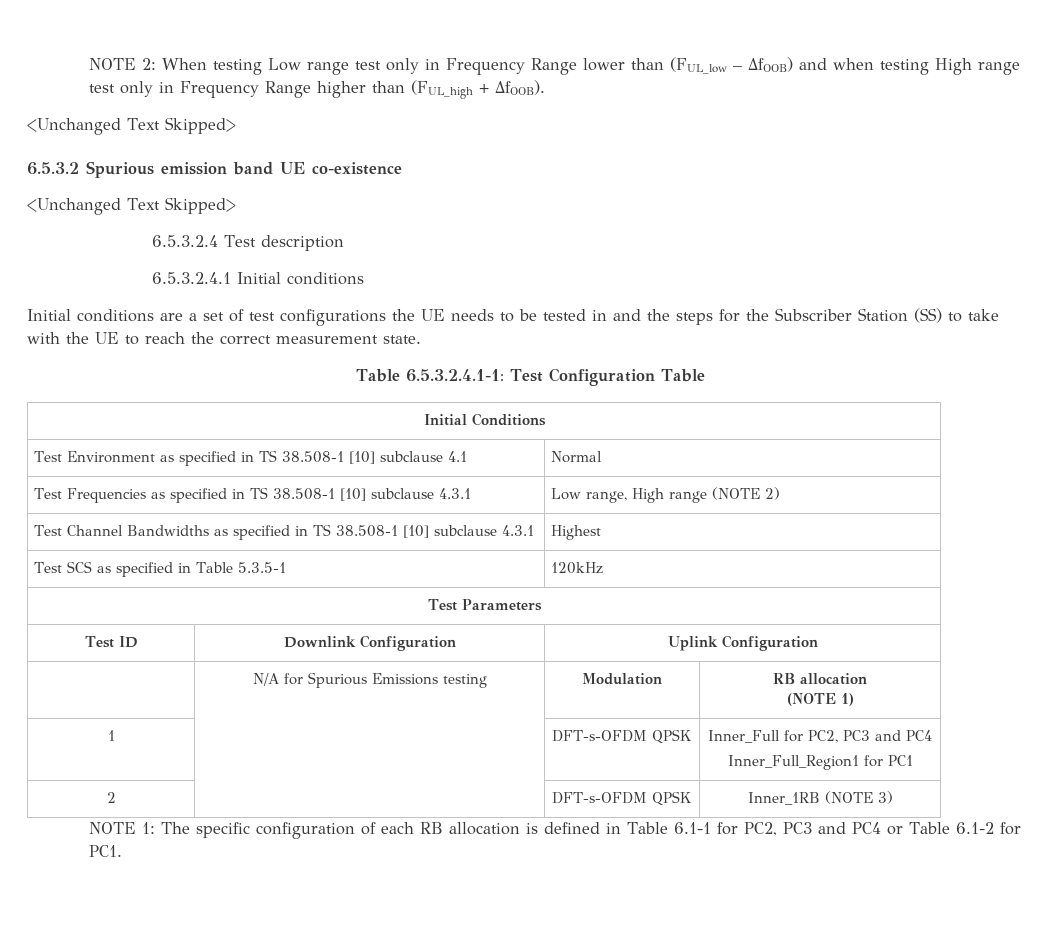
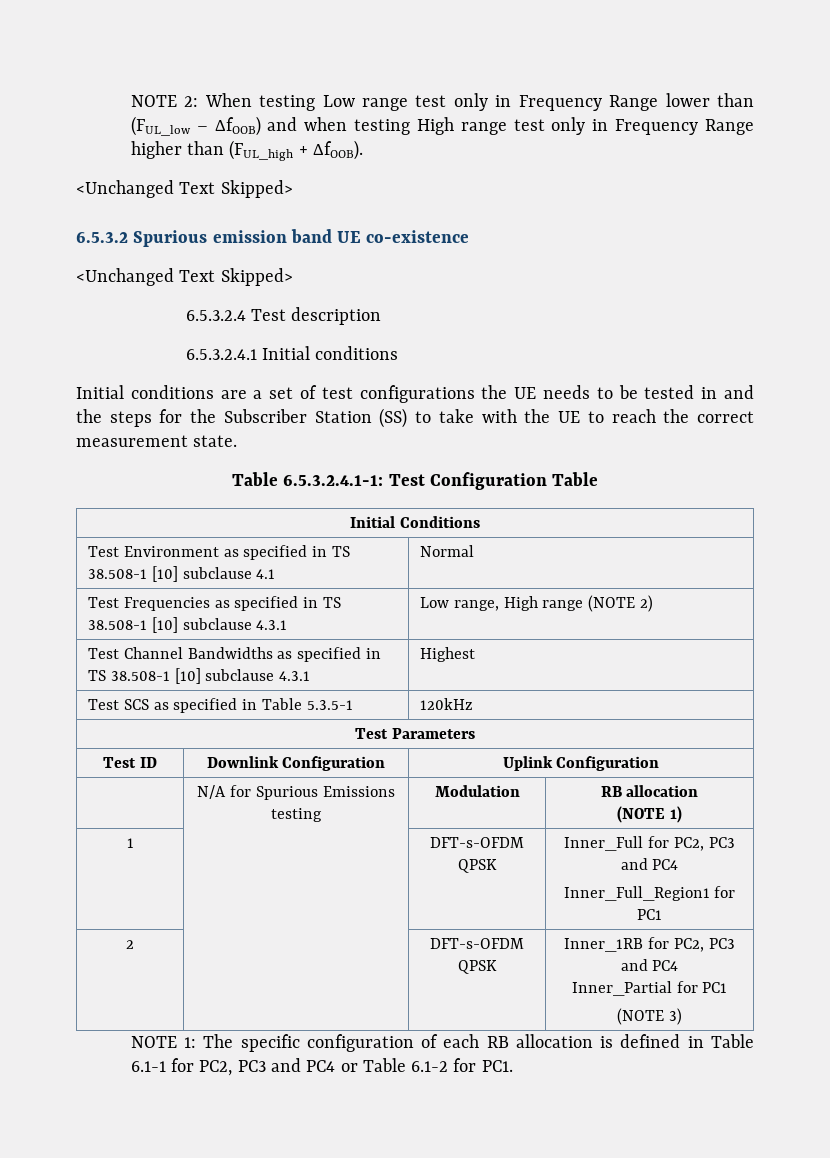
- 2 | | DFT-s-OFDM QPSK | Inner_1RB (NOTE 3)
+ 2 | | DFT-s-OFDM QPSK | Inner_1RB for PC2, PC3 and PC4
+ Inner_Partial for PC1
+ (NOTE 3)

